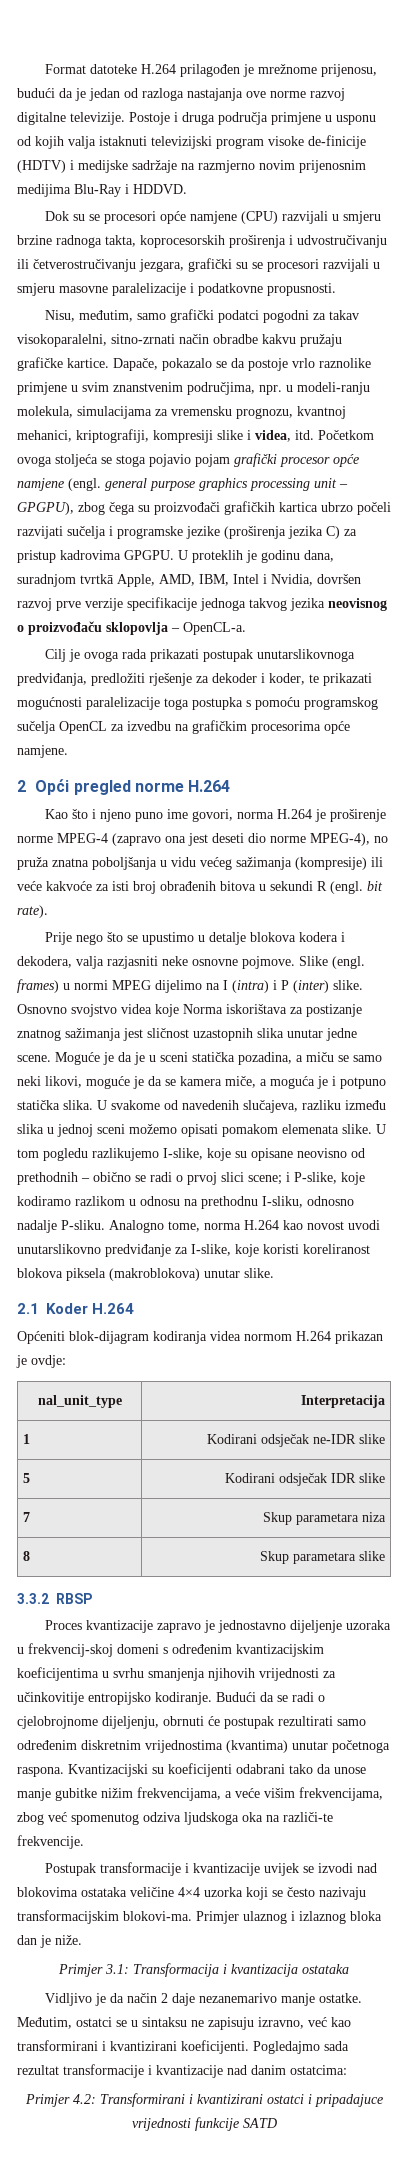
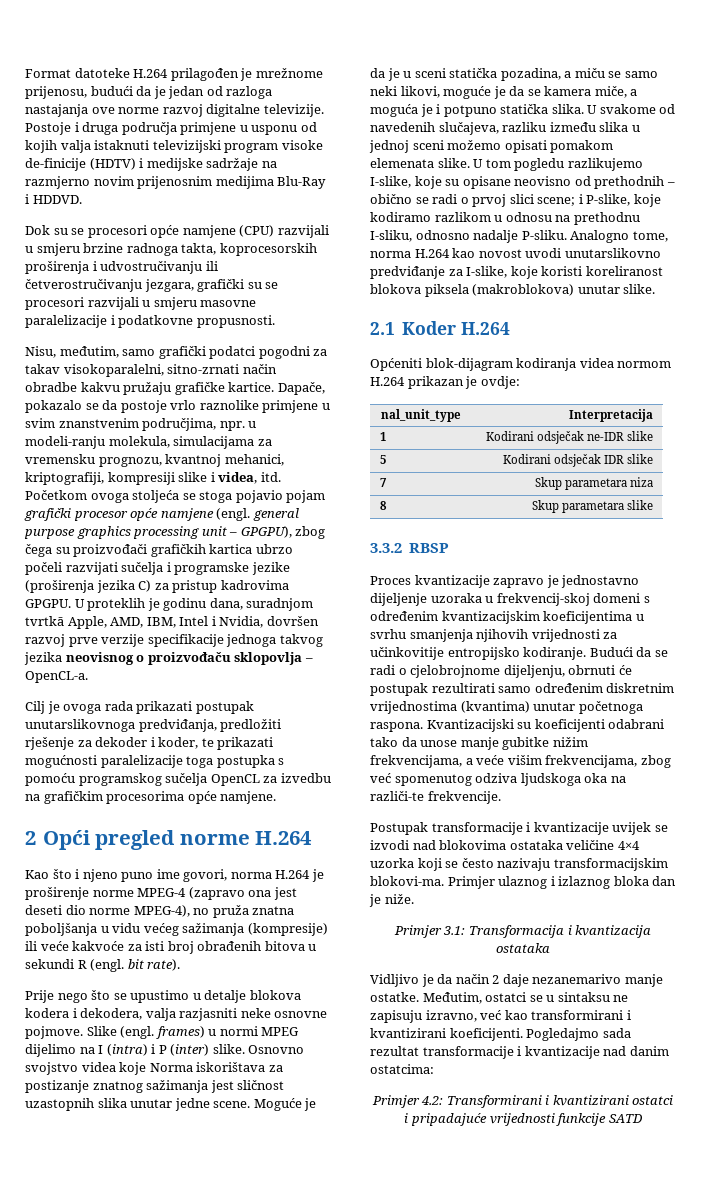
- Primjer 4.2: Transformirani i kvantizirani ostatci i pripadajuce vrijednosti funkcije SATD
+ Primjer 4.2: Transformirani i kvantizirani ostatci i pripadajuće vrijednosti funkcije SATD

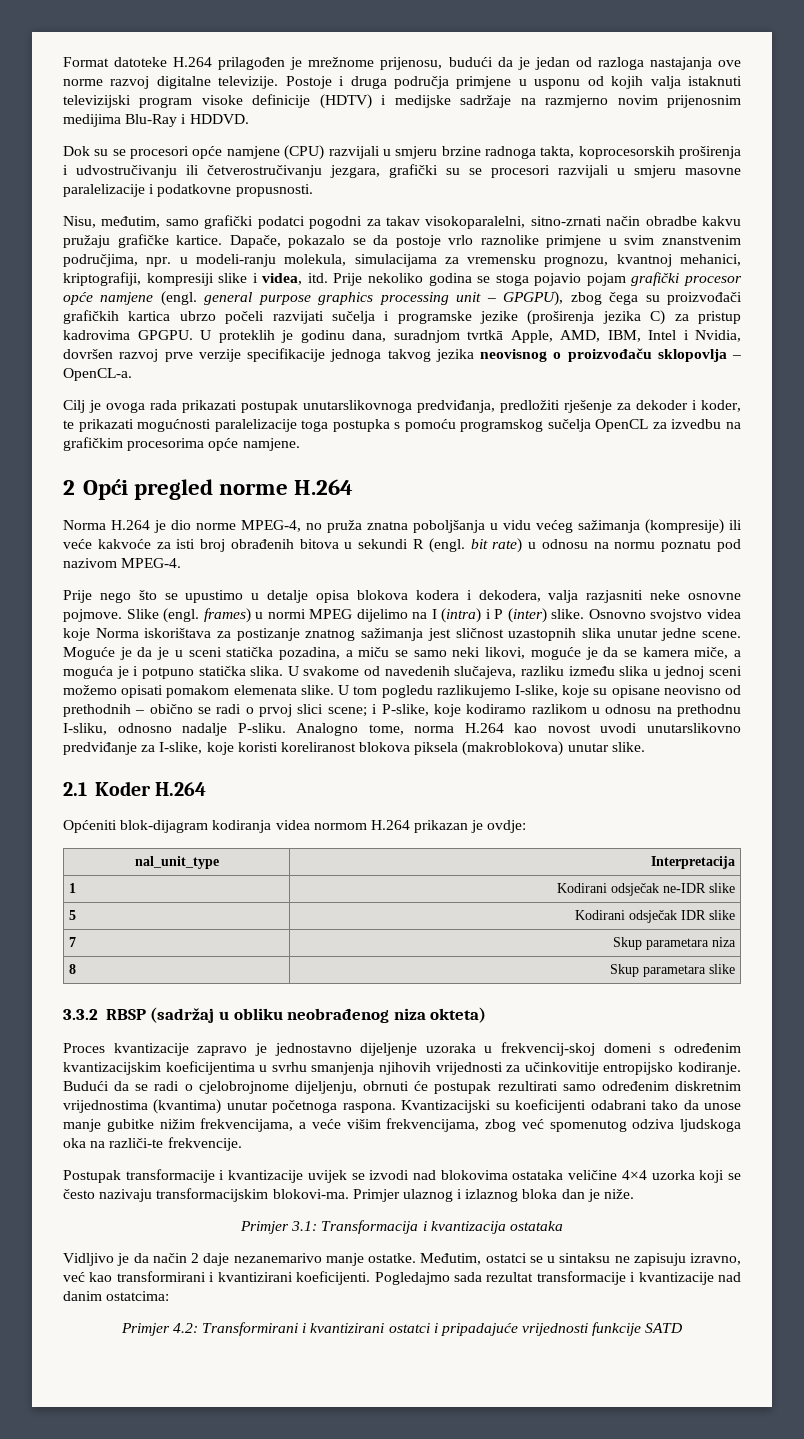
- Postoje i druga područja primjene u usponu od kojih valja istaknuti televizijski program visoke de-finicije (HDTV) i medijske sadržaje na razmjerno novim prijenosnim medijima Blu-Ray i HDDVD.
+ Postoje i druga područja primjene u usponu od kojih valja istaknuti televizijski program visoke definicije (HDTV) i medijske sadržaje na razmjerno novim prijenosnim medijima Blu-Ray i HDDVD.
- Početkom ovoga stoljeća se stoga pojavio pojam grafički procesor opće namjene (engl. general purpose graphics processing unit – GPGPU), zbog čega su proizvođači grafičkih kartica ubrzo počeli razvijati sučelja i programske jezike (proširenja jezika C) za pristup kadrovima GPGPU.
+ Prije nekoliko godina se stoga pojavio pojam grafički procesor opće namjene (engl. general purpose graphics processing unit – GPGPU), zbog čega su proizvođači grafičkih kartica ubrzo počeli razvijati sučelja i programske jezike (proširenja jezika C) za pristup kadrovima GPGPU.
- Kao što i njeno puno ime govori, norma H.264 je proširenje norme MPEG-4 (zapravo ona jest deseti dio norme MPEG-4), no pruža znatna poboljšanja u vidu većeg sažimanja (kompresije) ili veće kakvoće za isti broj obrađenih bitova u sekundi R (engl. bit rate).
+ Norma H.264 je dio norme MPEG-4, no pruža znatna poboljšanja u vidu većeg sažimanja (kompresije) ili veće kakvoće za isti broj obrađenih bitova u sekundi R (engl. bit rate) u odnosu na normu poznatu pod nazivom MPEG-4.
- Prije nego što se upustimo u detalje blokova kodera i dekodera, valja razjasniti neke osnovne pojmove.
+ Prije nego što se upustimo u detalje opisa blokova kodera i dekodera, valja razjasniti neke osnovne pojmove.
- 3.3.2 RBSP
+ 3.3.2 RBSP (sadržaj u obliku neobrađenog niza okteta)

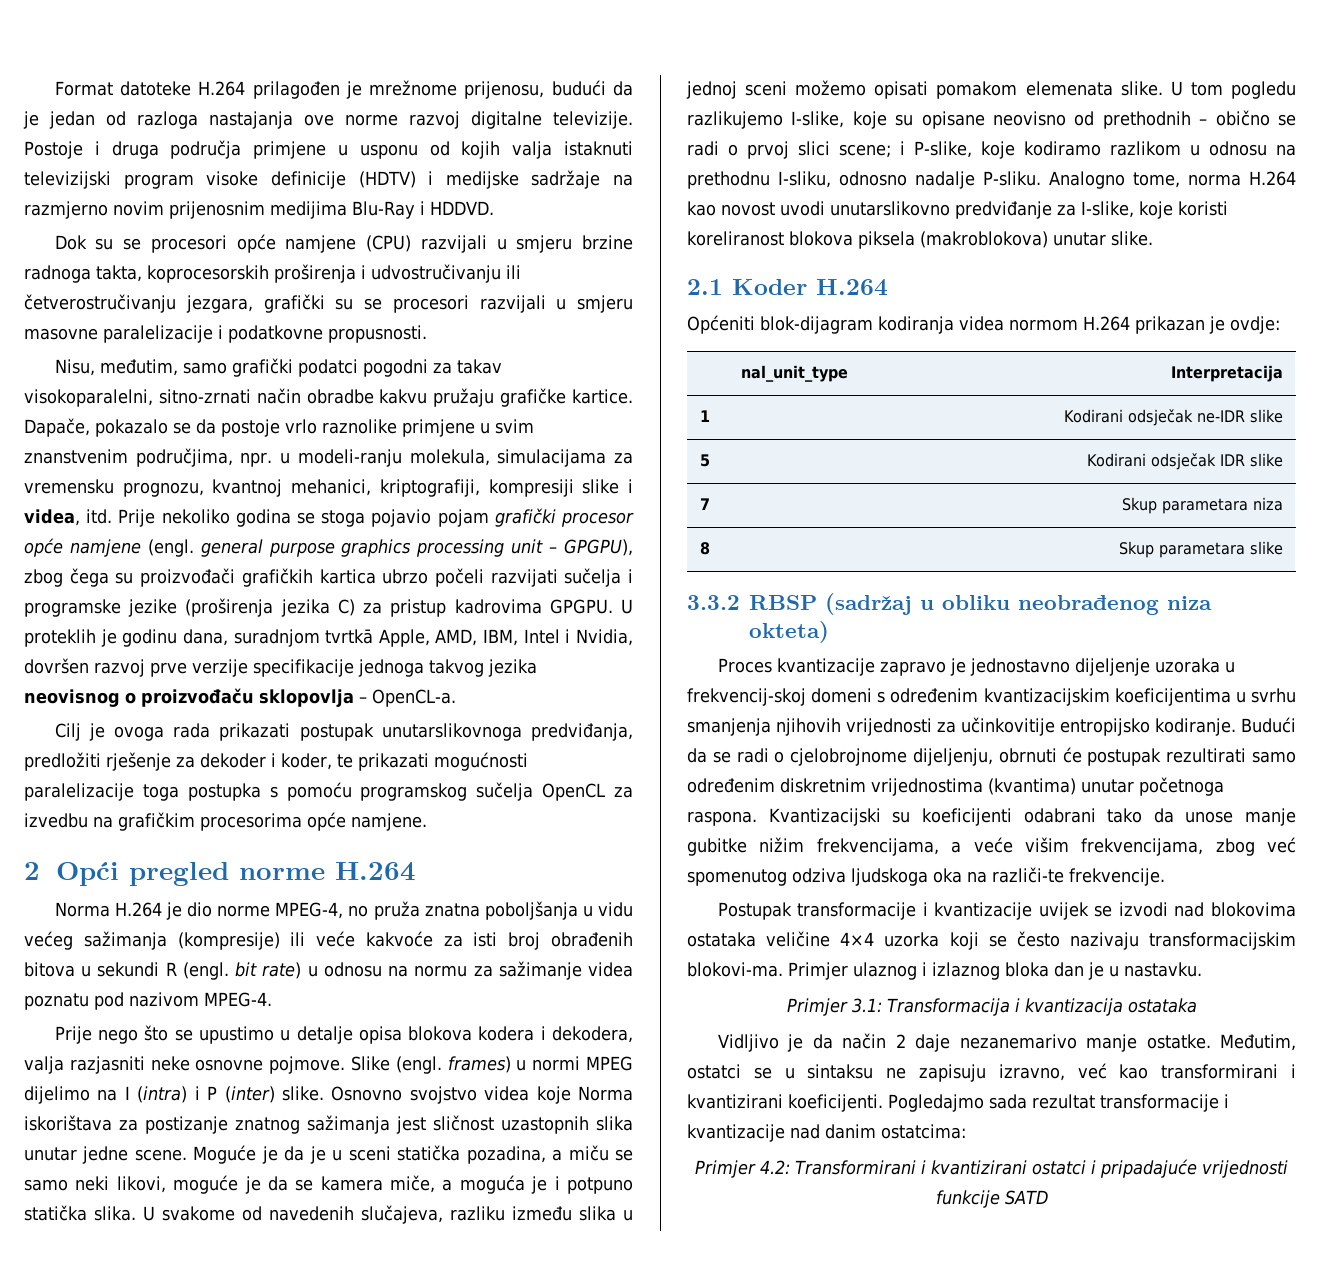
- Norma H.264 je dio norme MPEG-4, no pruža znatna poboljšanja u vidu većeg sažimanja (kompresije) ili veće kakvoće za isti broj obrađenih bitova u sekundi R (engl. bit rate) u odnosu na normu poznatu pod nazivom MPEG-4.
+ Norma H.264 je dio norme MPEG-4, no pruža znatna poboljšanja u vidu većeg sažimanja (kompresije) ili veće kakvoće za isti broj obrađenih bitova u sekundi R (engl. bit rate) u odnosu na normu za sažimanje videa poznatu pod nazivom MPEG-4.
- Primjer ulaznog i izlaznog bloka dan je niže.
+ Primjer ulaznog i izlaznog bloka dan je u nastavku.

